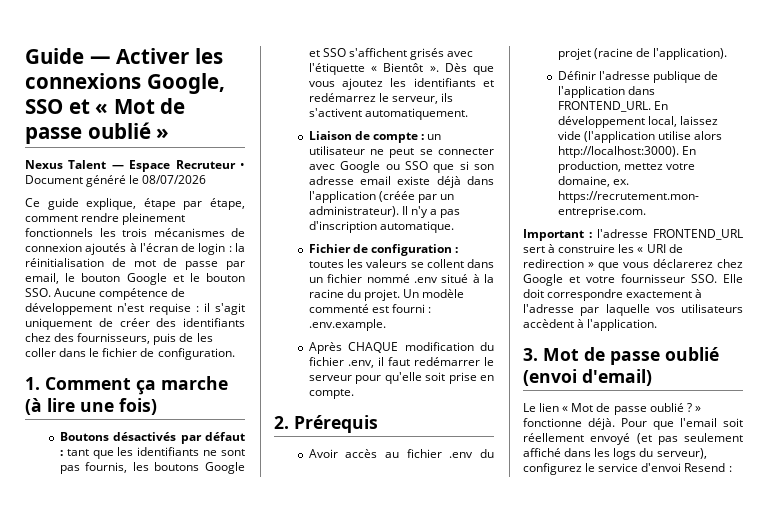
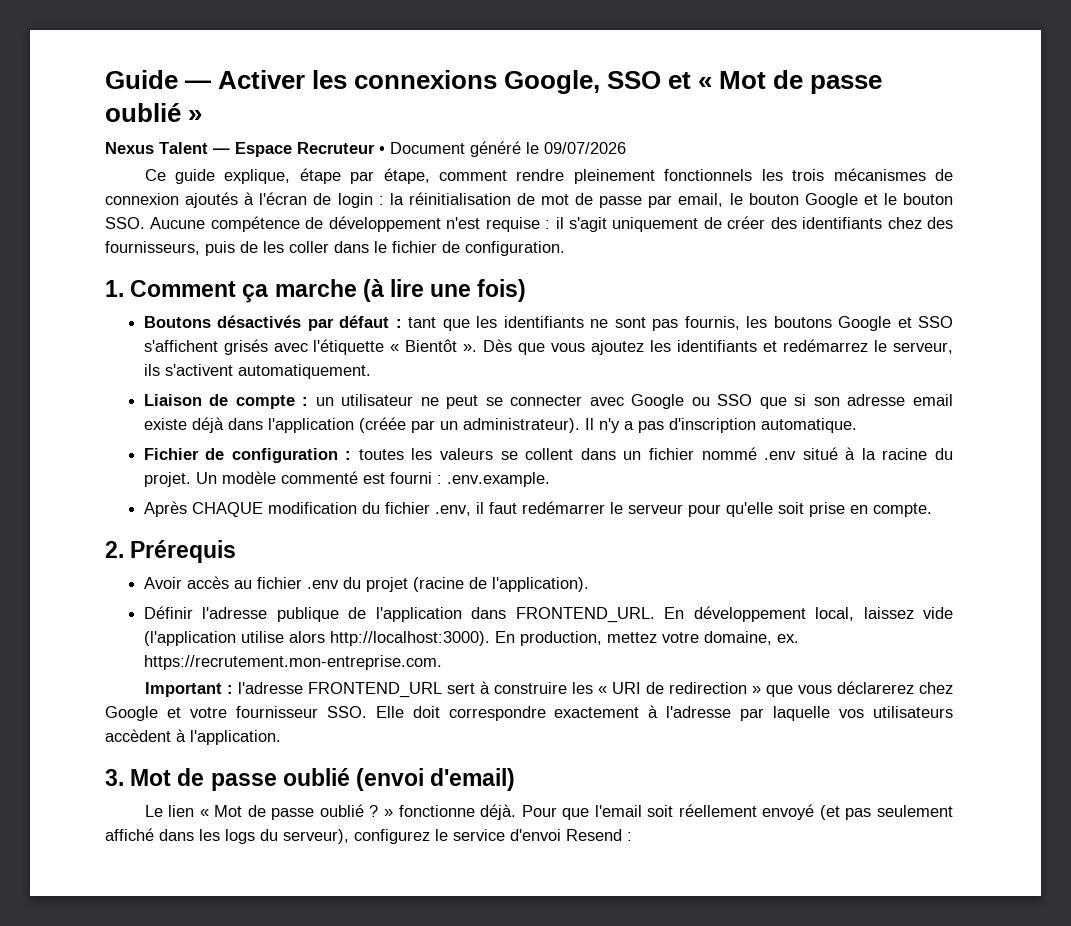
- Nexus Talent — Espace Recruteur • Document généré le 08/07/2026
+ Nexus Talent — Espace Recruteur • Document généré le 09/07/2026

